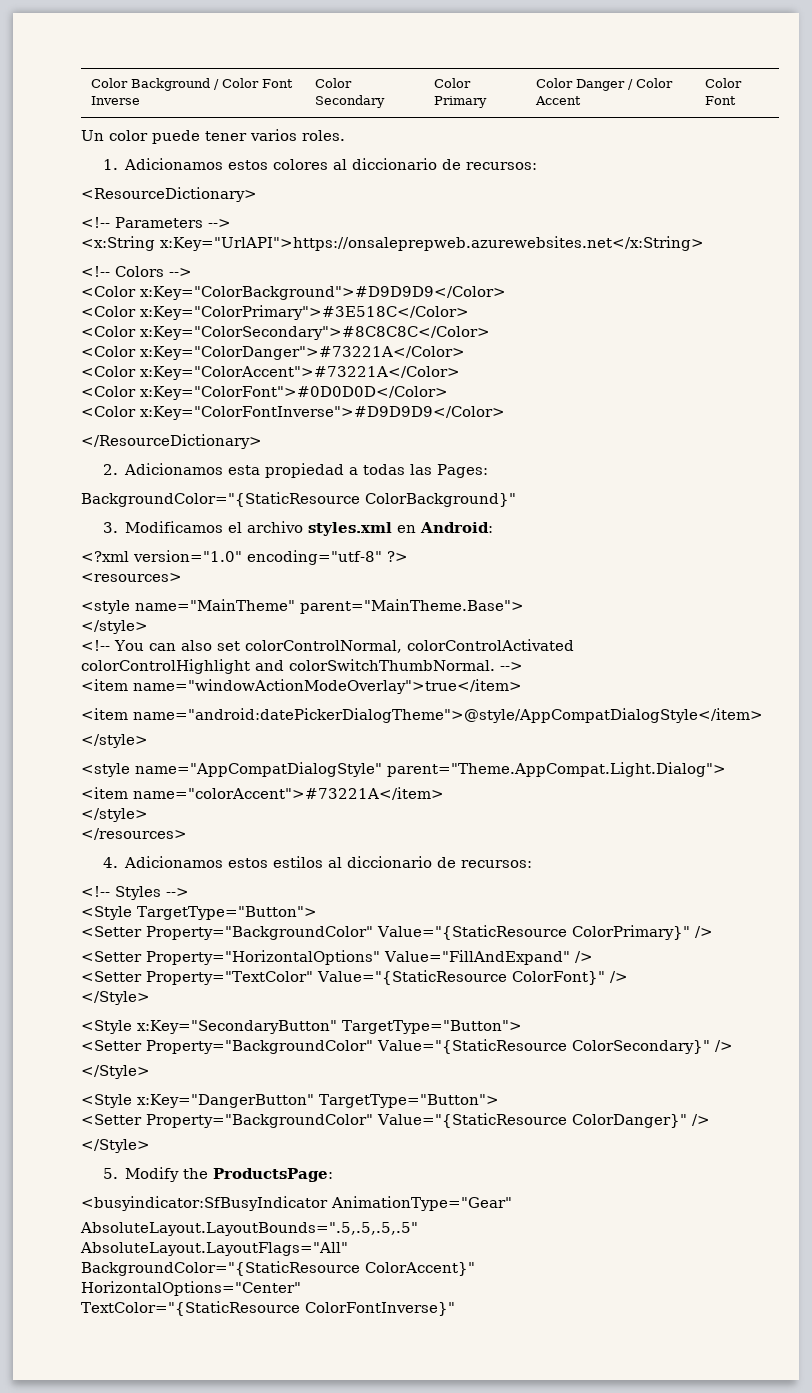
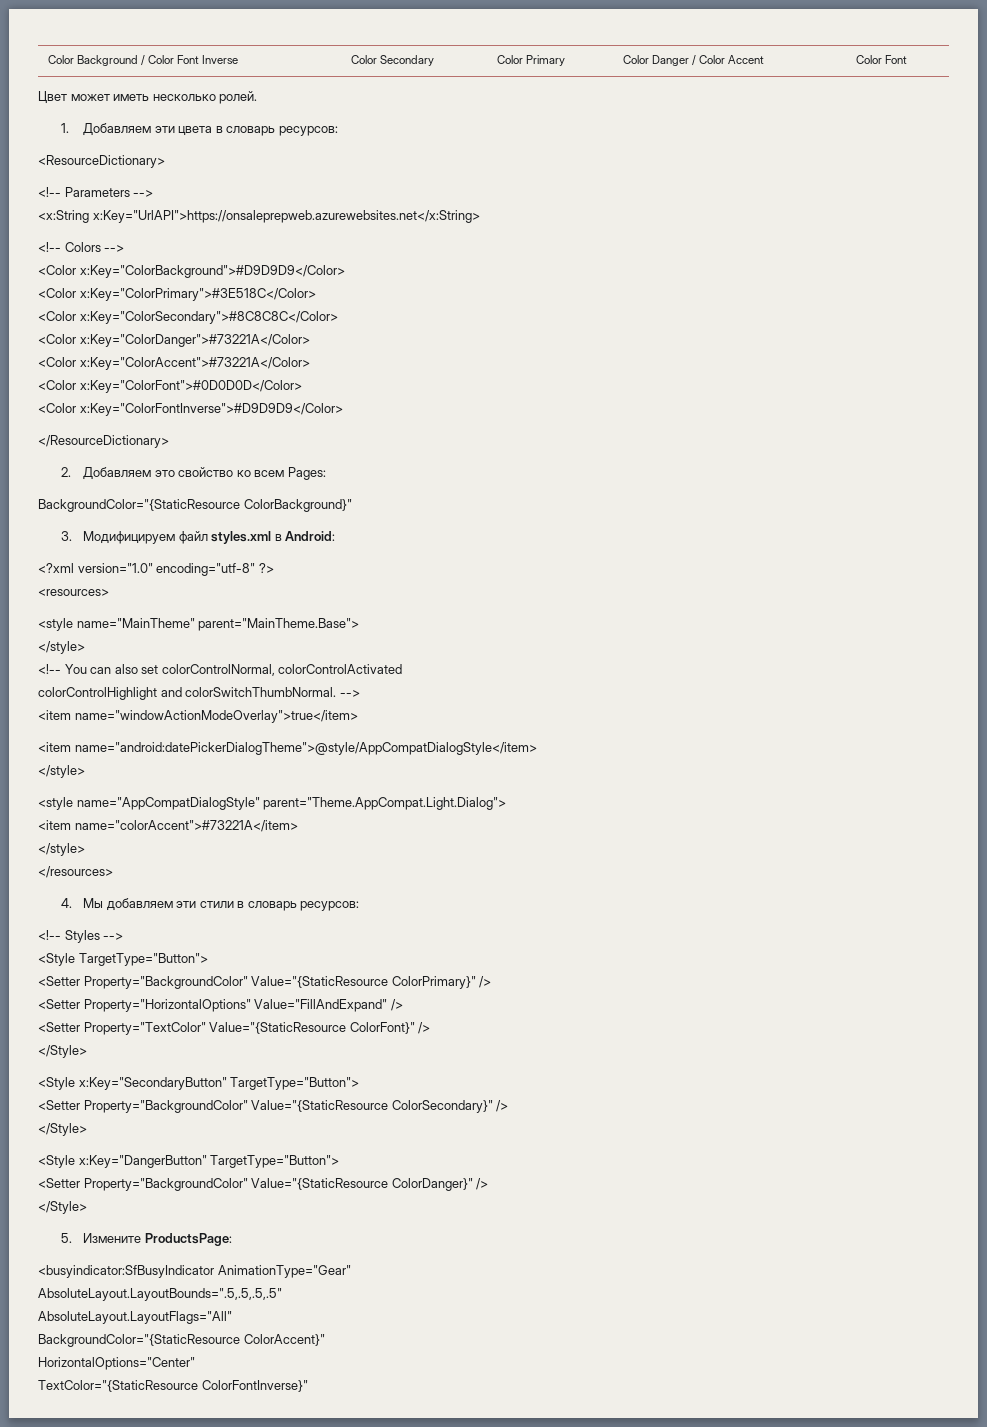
- Un color puede tener varios roles.
- 1. Adicionamos estos colores al diccionario de recursos:
+ Цвет может иметь несколько ролей.
+ 1. Добавляем эти цвета в словарь ресурсов:
- 2. Adicionamos esta propiedad a todas las Pages:
+ 2. Добавляем это свойство ко всем Pages:
- 3. Modificamos el archivo styles.xml en Android:
+ 3. Модифицируем файл styles.xml в Android:
- 4. Adicionamos estos estilos al diccionario de recursos:
+ 4. Мы добавляем эти стили в словарь ресурсов:
- 5. Modify the ProductsPage:
+ 5. Измените ProductsPage:

